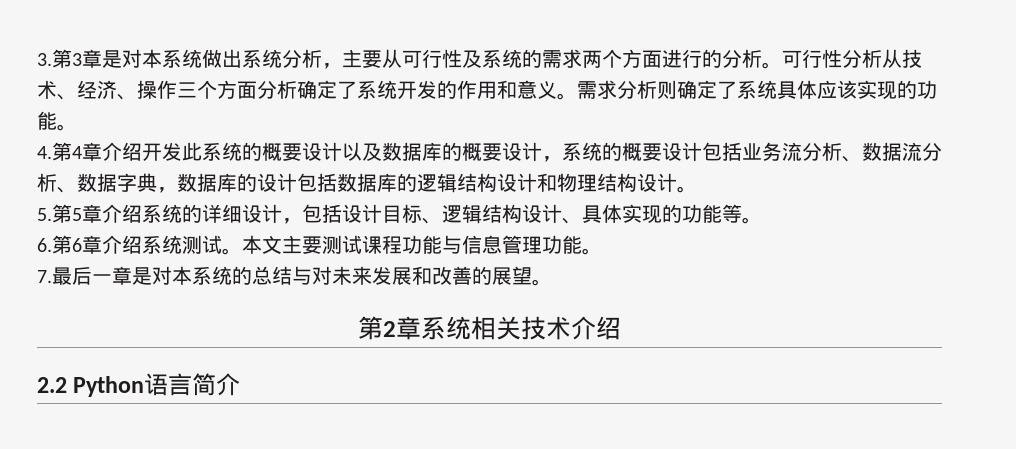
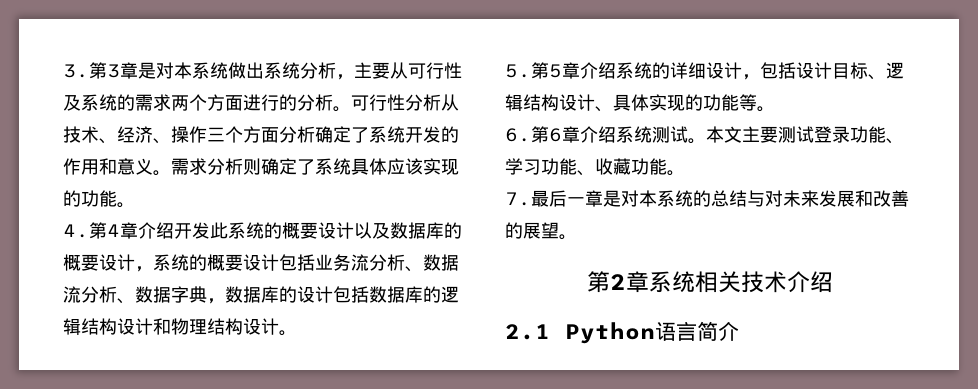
- 本文主要测试课程功能与信息管理功能。
+ 本文主要测试登录功能、学习功能、收藏功能。
- 2.2 Python语言简介
+ 2.1 Python语言简介

